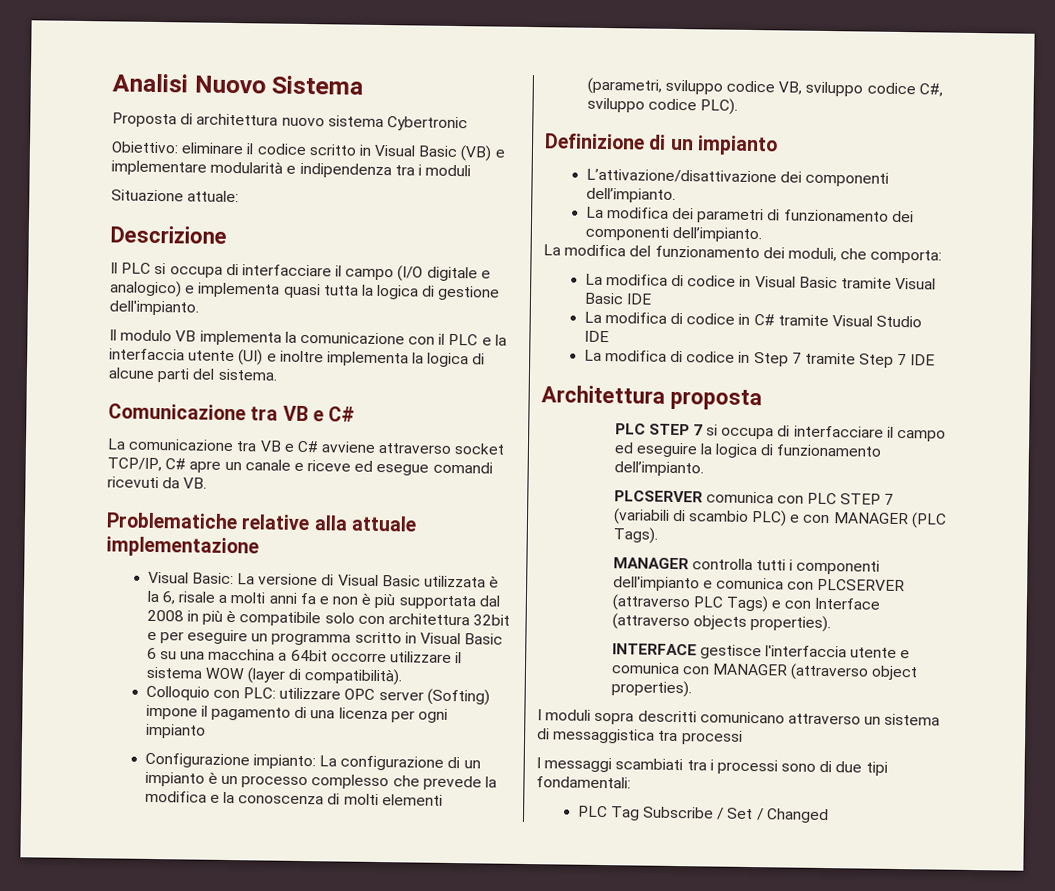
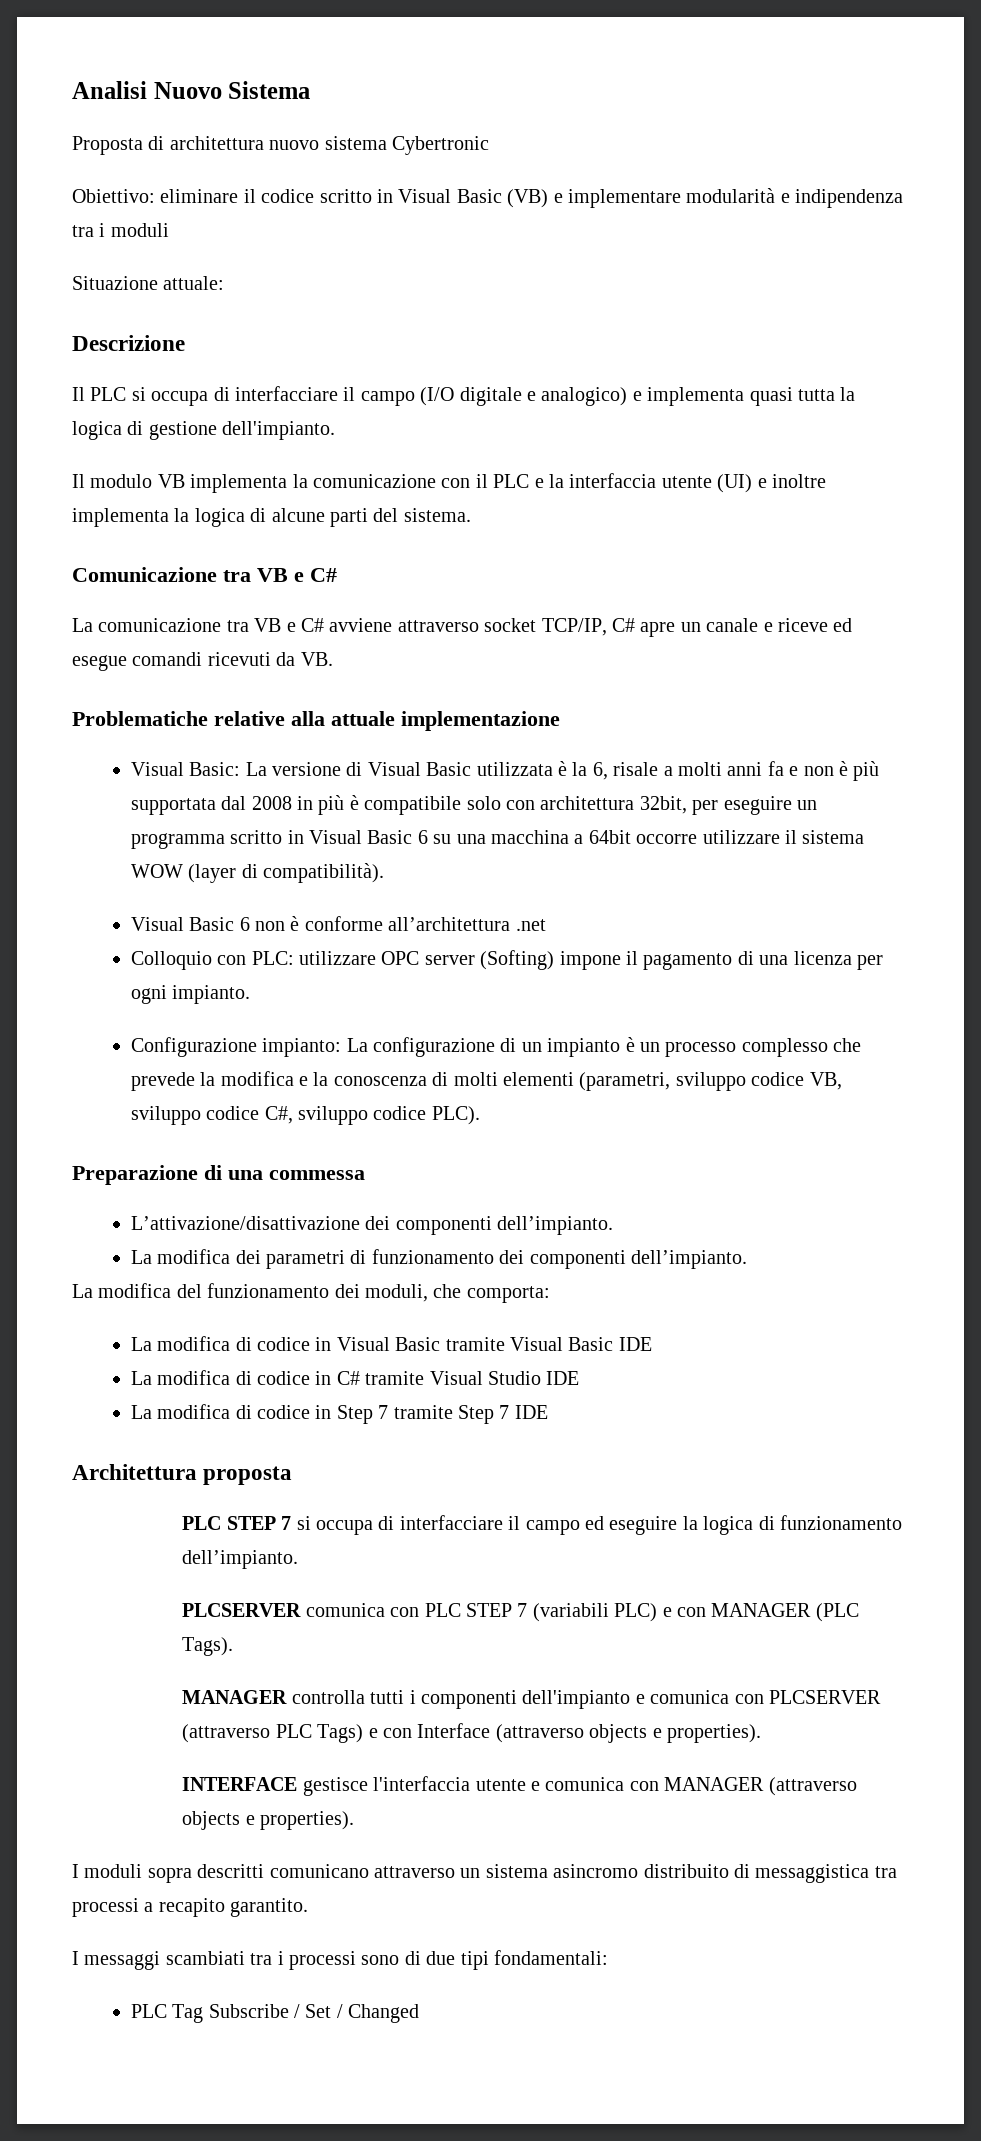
- Visual Basic: La versione di Visual Basic utilizzata è la 6, risale a molti anni fa e non è più supportata dal 2008 in più è compatibile solo con architettura 32bit e per eseguire un programma scritto in Visual Basic 6 su una macchina a 64bit occorre utilizzare il sistema WOW (layer di compatibilità).
+ Visual Basic: La versione di Visual Basic utilizzata è la 6, risale a molti anni fa e non è più supportata dal 2008 in più è compatibile solo con architettura 32bit, per eseguire un programma scritto in Visual Basic 6 su una macchina a 64bit occorre utilizzare il sistema WOW (layer di compatibilità).
+ Visual Basic 6 non è conforme all’architettura .net
- Colloquio con PLC: utilizzare OPC server (Softing) impone il pagamento di una licenza per ogni impianto
+ Colloquio con PLC: utilizzare OPC server (Softing) impone il pagamento di una licenza per ogni impianto.
- Definizione di un impianto
+ Preparazione di una commessa
- PLCSERVER comunica con PLC STEP 7 (variabili di scambio PLC) e con MANAGER (PLC Tags).
+ PLCSERVER comunica con PLC STEP 7 (variabili PLC) e con MANAGER (PLC Tags).
- MANAGER controlla tutti i componenti dell'impianto e comunica con PLCSERVER (attraverso PLC Tags) e con Interface (attraverso objects properties).
+ MANAGER controlla tutti i componenti dell'impianto e comunica con PLCSERVER (attraverso PLC Tags) e con Interface (attraverso objects e properties).
- INTERFACE gestisce l'interfaccia utente e comunica con MANAGER (attraverso object properties).
+ INTERFACE gestisce l'interfaccia utente e comunica con MANAGER (attraverso objects e properties).
- I moduli sopra descritti comunicano attraverso un sistema di messaggistica tra processi
+ I moduli sopra descritti comunicano attraverso un sistema asincromo distribuito di messaggistica tra processi a recapito garantito.

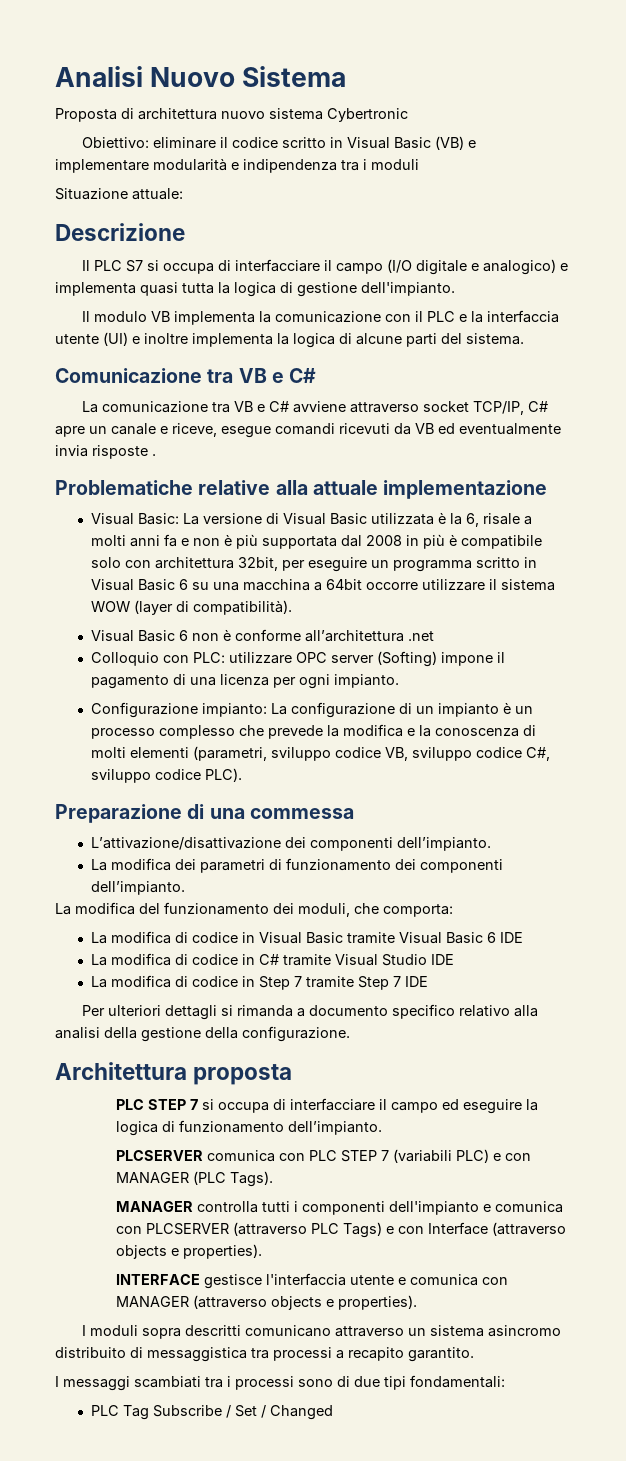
- Il PLC si occupa di interfacciare il campo (I/O digitale e analogico) e implementa quasi tutta la logica di gestione dell'impianto.
+ Il PLC S7 si occupa di interfacciare il campo (I/O digitale e analogico) e implementa quasi tutta la logica di gestione dell'impianto.
- La comunicazione tra VB e C# avviene attraverso socket TCP/IP, C# apre un canale e riceve ed esegue comandi ricevuti da VB.
+ La comunicazione tra VB e C# avviene attraverso socket TCP/IP, C# apre un canale e riceve, esegue comandi ricevuti da VB ed eventualmente invia risposte .
- La modifica di codice in Visual Basic tramite Visual Basic IDE
+ La modifica di codice in Visual Basic tramite Visual Basic 6 IDE
+ Per ulteriori dettagli si rimanda a documento specifico relativo alla analisi della gestione della configurazione.

